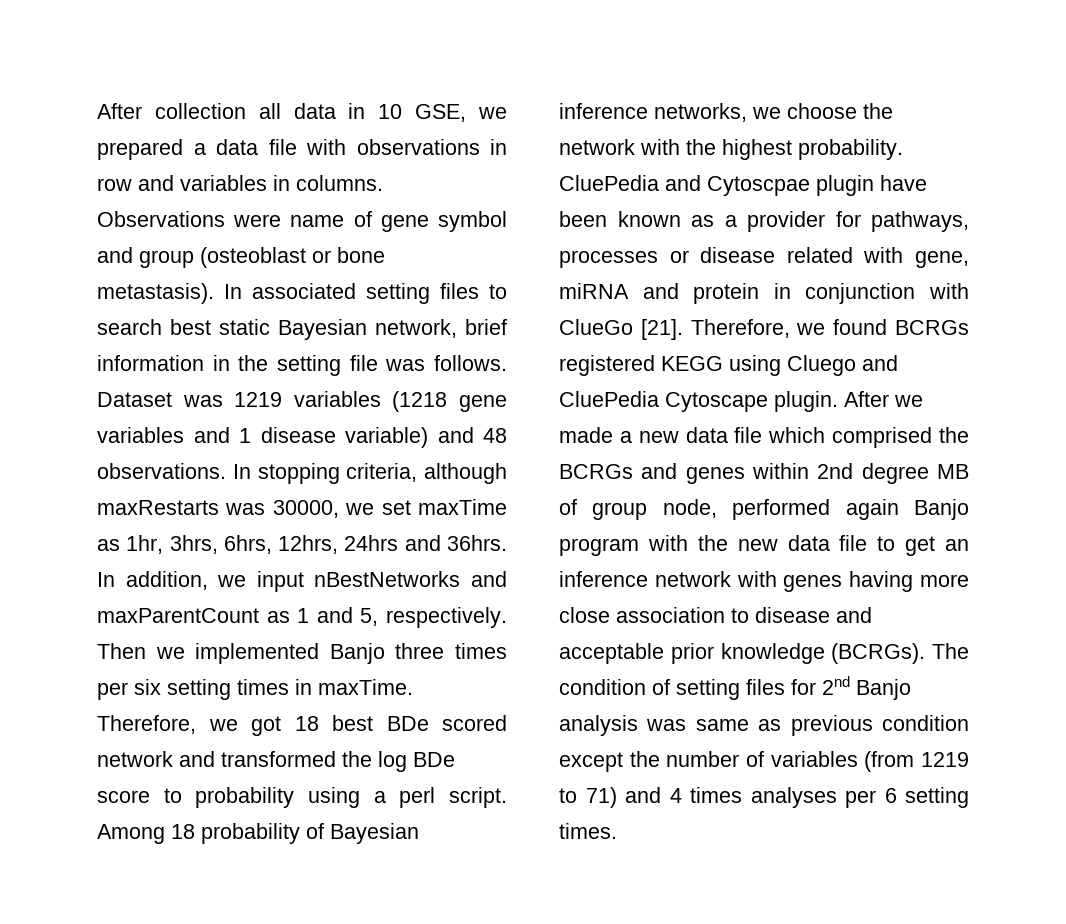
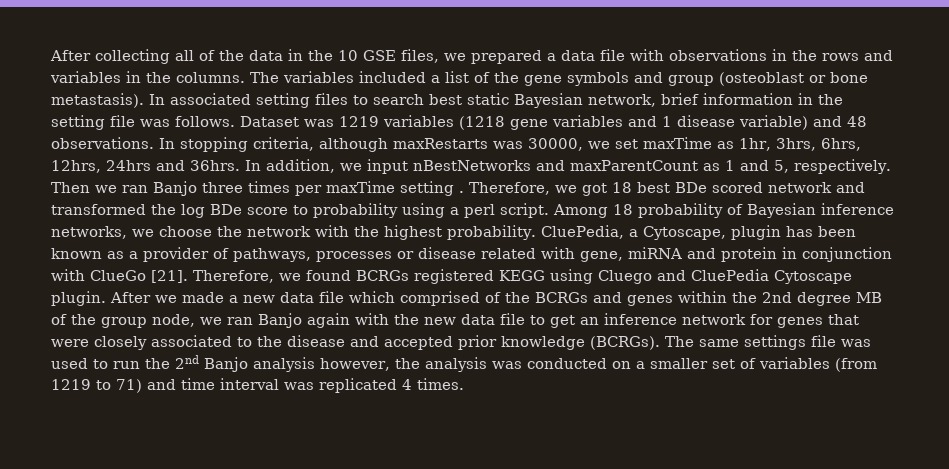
- After collection all data in 10 GSE, we prepared a data file with observations in row and variables in columns. Observations were name of gene symbol and group (osteoblast or bone metastasis).
+ After collecting all of the data in the 10 GSE files, we prepared a data file with observations in the rows and variables in the columns. The variables included a list of the gene symbols and group (osteoblast or bone metastasis).
- Then we implemented Banjo three times per six setting times in maxTime.
+ Then we ran Banjo three times per maxTime setting .
- CluePedia and Cytoscpae plugin have been known as a provider for pathways, processes or disease related with gene, miRNA and protein in conjunction with ClueGo [21].
+ CluePedia, a Cytoscape, plugin has been known as a provider of pathways, processes or disease related with gene, miRNA and protein in conjunction with ClueGo [21].
- After we made a new data file which comprised the BCRGs and genes within 2nd degree MB of group node, performed again Banjo program with the new data file to get an inference network with genes having more close association to disease and acceptable prior knowledge (BCRGs).
+ After we made a new data file which comprised of the BCRGs and genes within the 2nd degree MB of the group node, we ran Banjo again with the new data file to get an inference network for genes that were closely associated to the disease and accepted prior knowledge (BCRGs).
- The condition of setting files for 2nd Banjo analysis was same as previous condition except the number of variables (from 1219 to 71) and 4 times analyses per 6 setting times.
+ The same settings file was used to run the 2nd Banjo analysis however, the analysis was conducted on a smaller set of variables (from 1219 to 71) and time interval was replicated 4 times.

